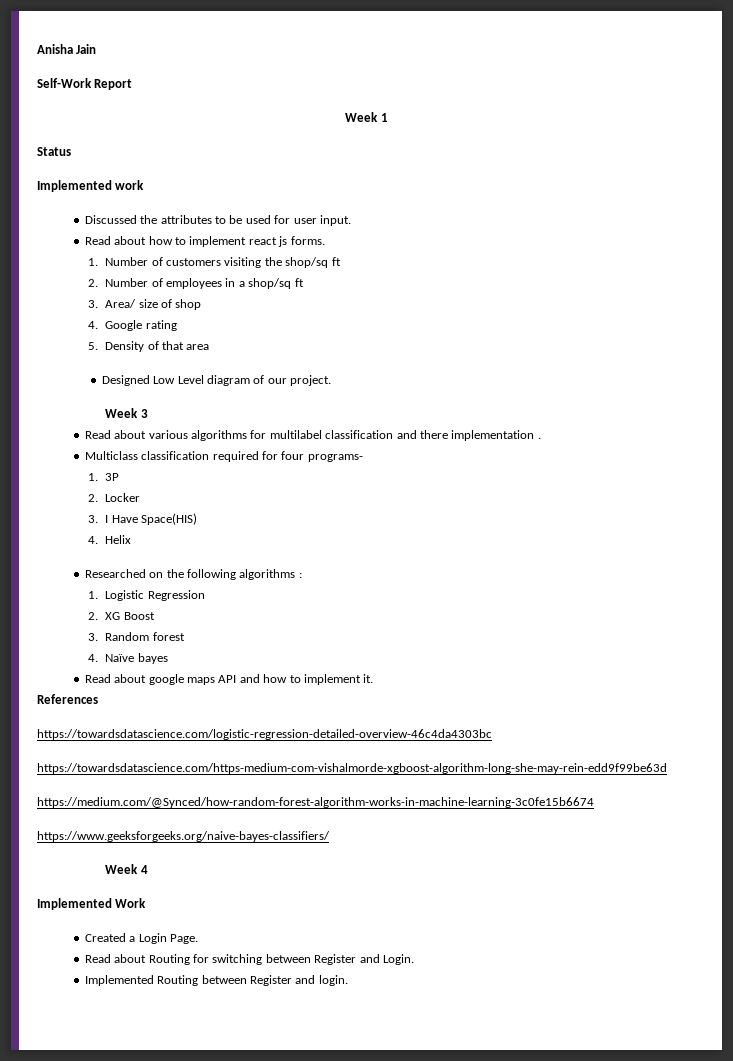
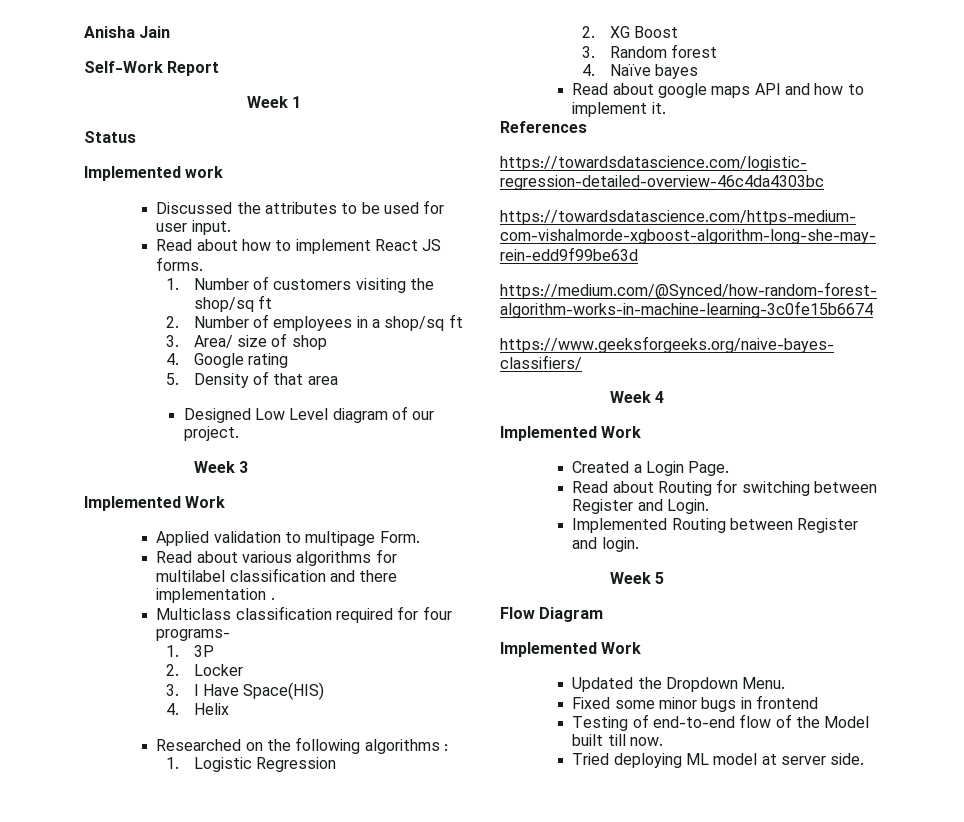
- Read about how to implement react js forms.
+ Read about how to implement React JS forms.
  Week 3
+ Implemented Work
+ Applied validation to multipage Form.
+ Week 5
+ Flow Diagram
+ Implemented Work
+ Updated the Dropdown Menu.
+ Fixed some minor bugs in frontend
+ Testing of end-to-end flow of the Model built till now.
+ Tried deploying ML model at server side.

